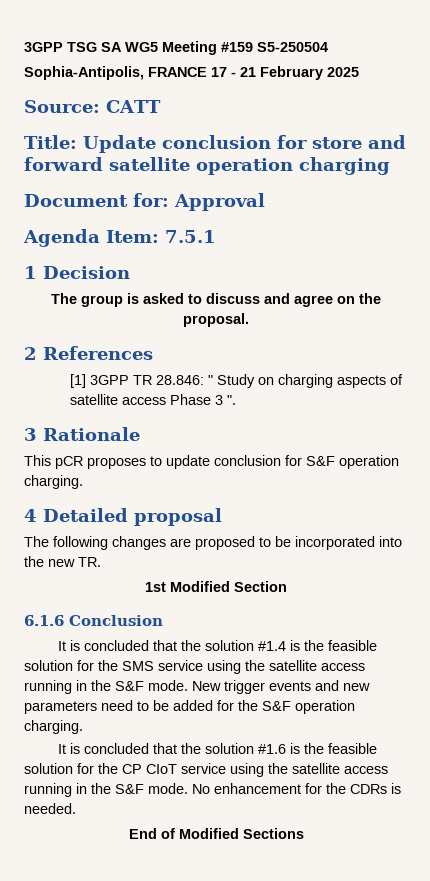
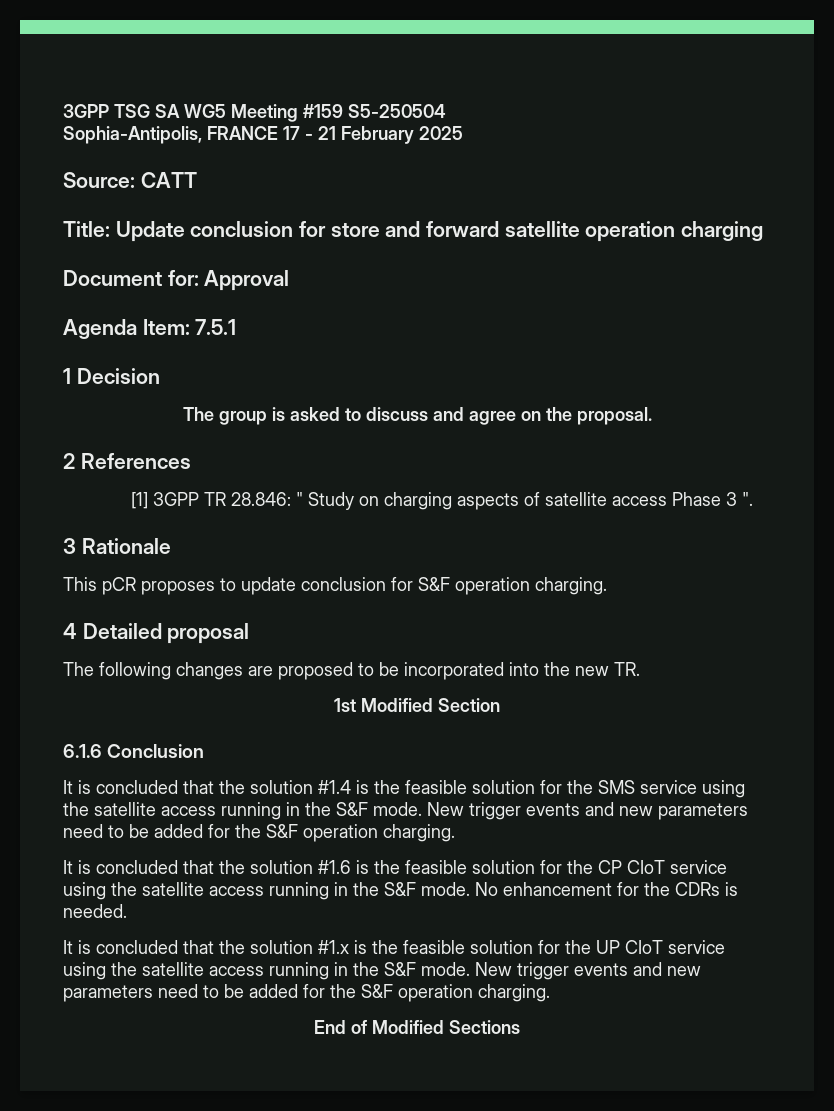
+ It is concluded that the solution #1.x is the feasible solution for the UP CIoT service using the satellite access running in the S&F mode. New trigger events and new parameters need to be added for the S&F operation charging.

